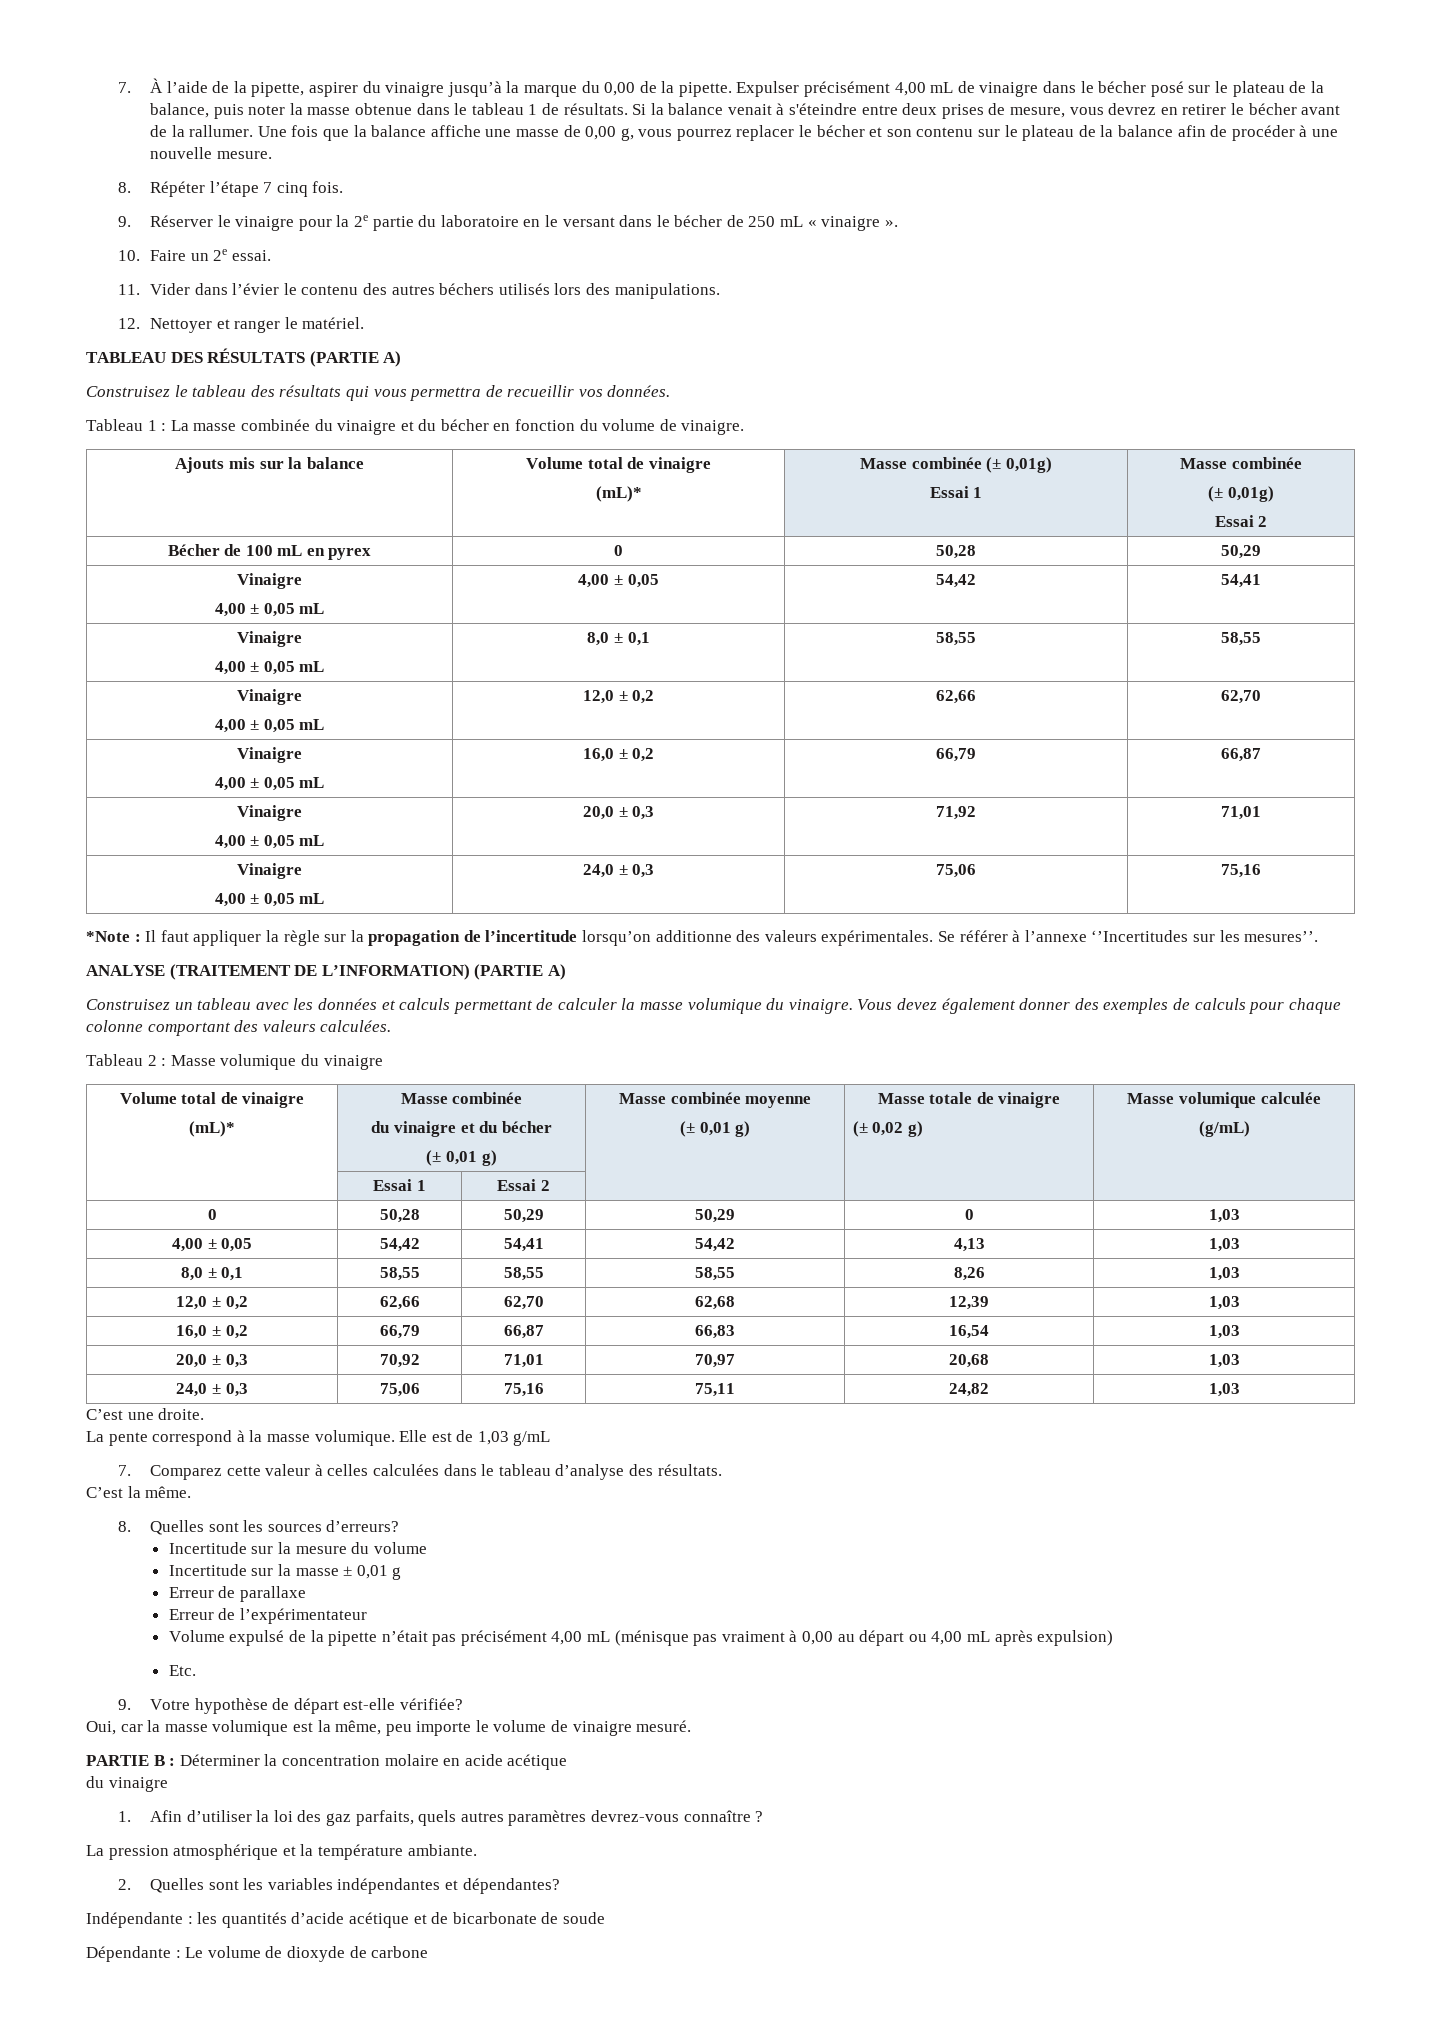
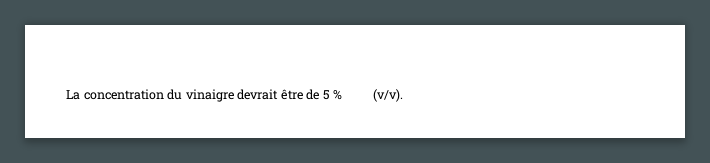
- 7. À l’aide de la pipette, aspirer du vinaigre jusqu’à la marque du 0,00 de la pipette. Expulser précisément 4,00 mL de vinaigre dans le bécher posé sur le plateau de la balance, puis noter la masse obtenue dans le tableau 1 de résultats. Si la balance venait à s'éteindre entre deux prises de mesure, vous devrez en retirer le bécher avant de la rallumer. Une fois que la balance affiche une masse de 0,00 g, vous pourrez replacer le bécher et son contenu sur le plateau de la balance afin de procéder à une nouvelle mesure.
- 8. Répéter l’étape 7 cinq fois.
- 9. Réserver le vinaigre pour la 2e partie du laboratoire en le versant dans le bécher de 250 mL « vinaigre ».
- 10. Faire un 2e essai.
- 11. Vider dans l’évier le contenu des autres béchers utilisés lors des manipulations.
- 12. Nettoyer et ranger le matériel.
- TABLEAU DES RÉSULTATS (PARTIE A)
- Construisez le tableau des résultats qui vous permettra de recueillir vos données.
- Tableau 1 : La masse combinée du vinaigre et du bécher en fonction du volume de vinaigre.
- Ajouts mis sur la balance | Volume total de vinaigre
- (mL)* | Masse combinée (± 0,01g)
- Essai 1 | Masse combinée
- (± 0,01g)
- Essai 2
- Bécher de 100 mL en pyrex | 0 | 50,28 | 50,29
- Vinaigre
- 4,00 ± 0,05 mL | 4,00 ± 0,05 | 54,42 | 54,41
- Vinaigre
- 4,00 ± 0,05 mL | 8,0 ± 0,1 | 58,55 | 58,55
- Vinaigre
- 4,00 ± 0,05 mL | 12,0 ± 0,2 | 62,66 | 62,70
- Vinaigre
- 4,00 ± 0,05 mL | 16,0 ± 0,2 | 66,79 | 66,87
- Vinaigre
- 4,00 ± 0,05 mL | 20,0 ± 0,3 | 71,92 | 71,01
- Vinaigre
- 4,00 ± 0,05 mL | 24,0 ± 0,3 | 75,06 | 75,16
- *Note : Il faut appliquer la règle sur la propagation de l’incertitude lorsqu’on additionne des valeurs expérimentales. Se référer à l’annexe ‘’Incertitudes sur les mesures’’.
- ANALYSE (TRAITEMENT DE L’INFORMATION) (PARTIE A)
- Construisez un tableau avec les données et calculs permettant de calculer la masse volumique du vinaigre. Vous devez également donner des exemples de calculs pour chaque colonne comportant des valeurs calculées.
- Tableau 2 : Masse volumique du vinaigre
- Volume total de vinaigre
- (mL)* | Masse combinée
- du vinaigre et du bécher
- (± 0,01 g) | Masse combinée moyenne
- (± 0,01 g) | Masse totale de vinaigre
- (± 0,02 g) | Masse volumique calculée
- (g/mL)
- | Essai 1 | Essai 2 | | |
- 0 | 50,28 | 50,29 | 50,29 | 0 | 1,03
- 4,00 ± 0,05 | 54,42 | 54,41 | 54,42 | 4,13 | 1,03
- 8,0 ± 0,1 | 58,55 | 58,55 | 58,55 | 8,26 | 1,03
- 12,0 ± 0,2 | 62,66 | 62,70 | 62,68 | 12,39 | 1,03
- 16,0 ± 0,2 | 66,79 | 66,87 | 66,83 | 16,54 | 1,03
- 20,0 ± 0,3 | 70,92 | 71,01 | 70,97 | 20,68 | 1,03
- 24,0 ± 0,3 | 75,06 | 75,16 | 75,11 | 24,82 | 1,03
- C’est une droite.
- La pente correspond à la masse volumique. Elle est de 1,03 g/mL
- 7. Comparez cette valeur à celles calculées dans le tableau d’analyse des résultats.
- C’est la même.
- 8. Quelles sont les sources d’erreurs?
- Incertitude sur la mesure du volume
- Incertitude sur la masse ± 0,01 g
- Erreur de parallaxe
- Erreur de l’expérimentateur
- Volume expulsé de la pipette n’était pas précisément 4,00 mL (ménisque pas vraiment à 0,00 au départ ou 4,00 mL après expulsion)
- Etc.
- 9. Votre hypothèse de départ est-elle vérifiée?
- Oui, car la masse volumique est la même, peu importe le volume de vinaigre mesuré.
- PARTIE B : Déterminer la concentration molaire en acide acétique
- du vinaigre
- 1. Afin d’utiliser la loi des gaz parfaits, quels autres paramètres devrez-vous connaître ?
- La pression atmosphérique et la température ambiante.
- 2. Quelles sont les variables indépendantes et dépendantes?
- Indépendante : les quantités d’acide acétique et de bicarbonate de soude
- Dépendante : Le volume de dioxyde de carbone
+ La concentration du vinaigre devrait être de 5 % (v/v).

